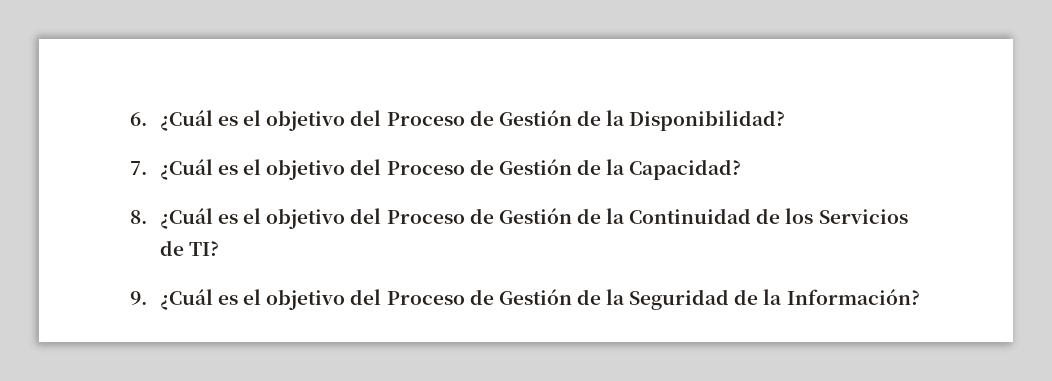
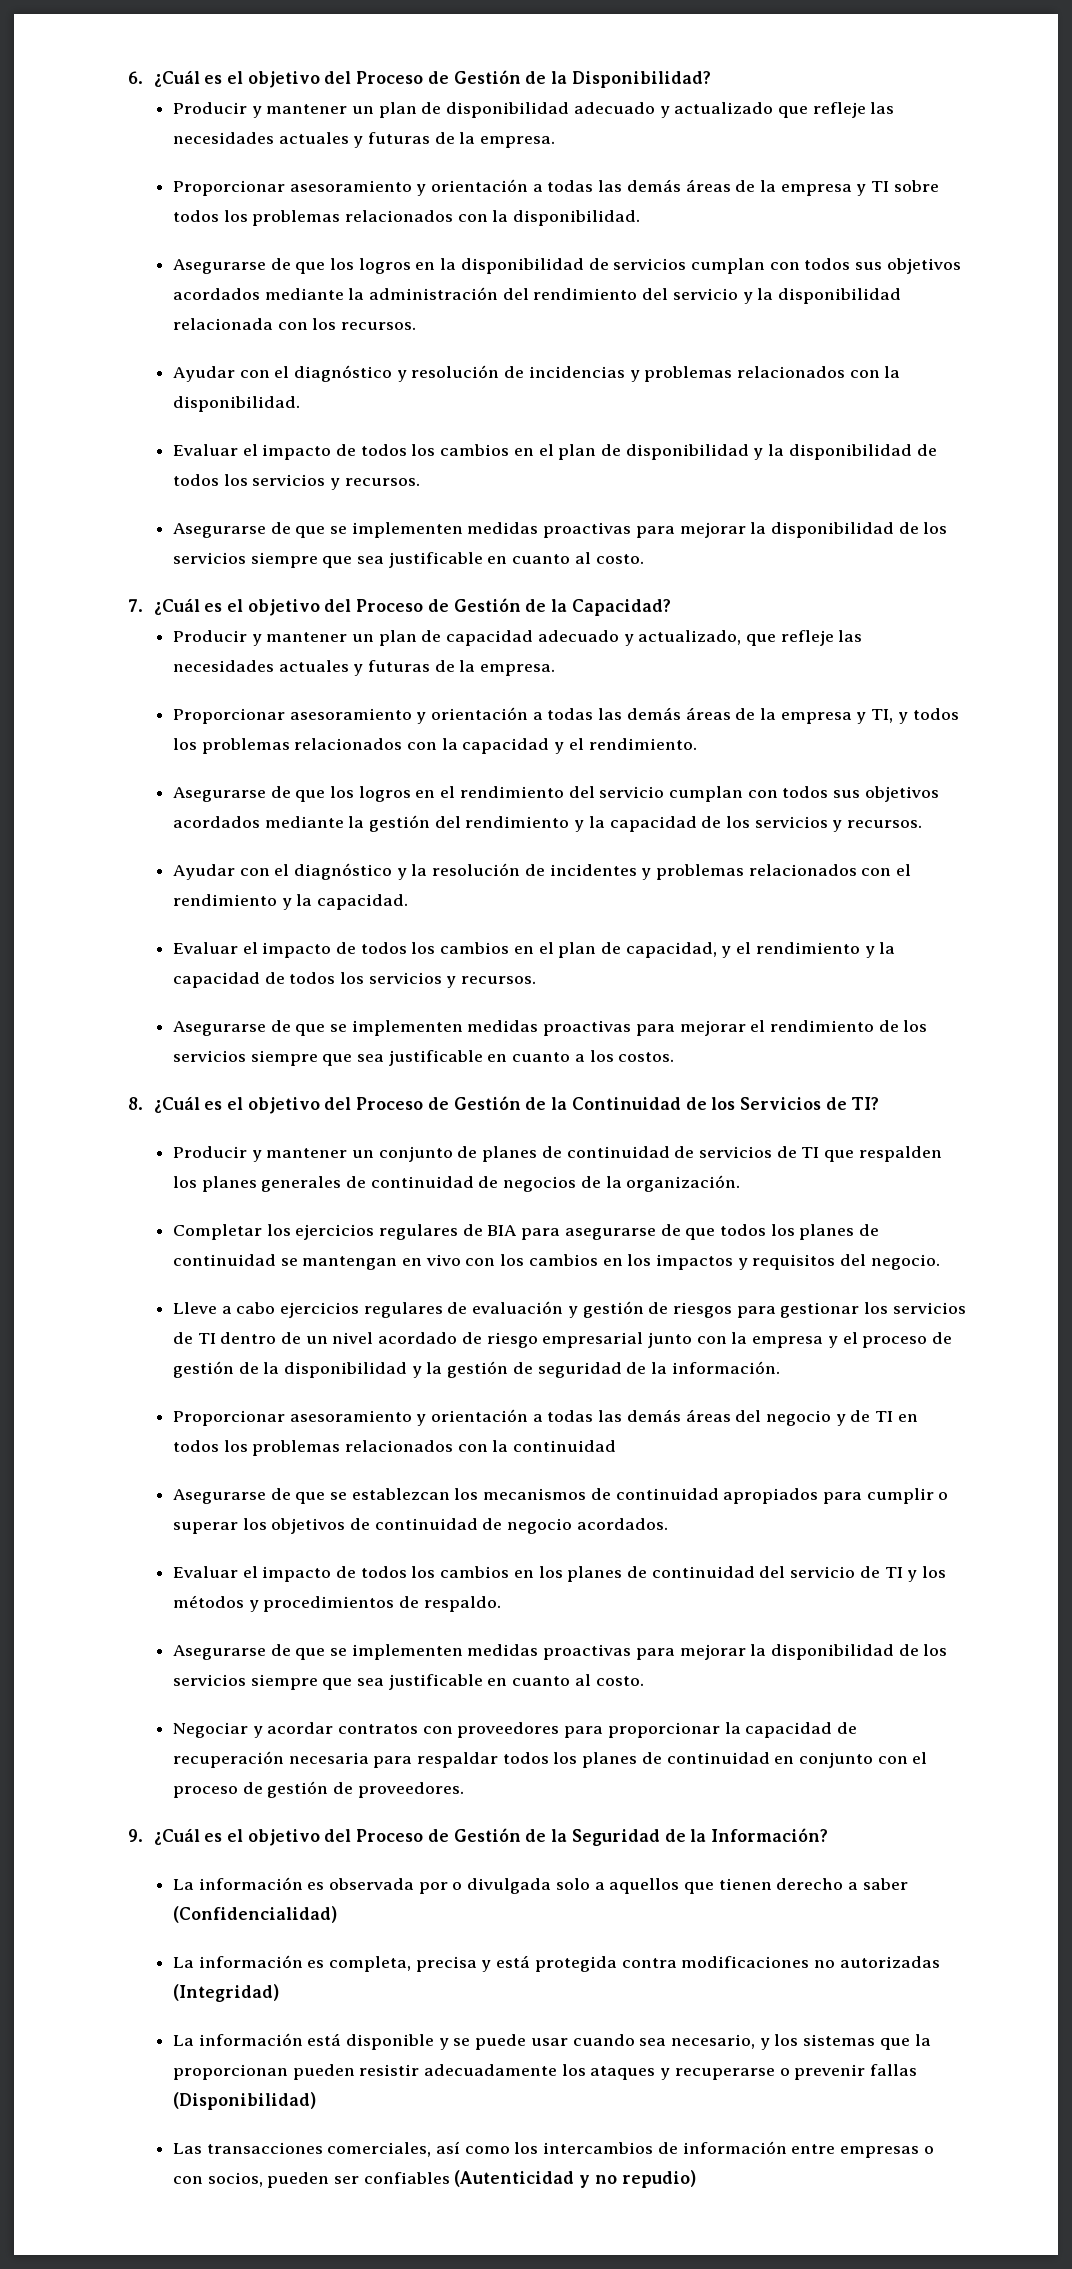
+ Producir y mantener un plan de disponibilidad adecuado y actualizado que refleje las necesidades actuales y futuras de la empresa.
+ Proporcionar asesoramiento y orientación a todas las demás áreas de la empresa y TI sobre todos los problemas relacionados con la disponibilidad.
+ Asegurarse de que los logros en la disponibilidad de servicios cumplan con todos sus objetivos acordados mediante la administración del rendimiento del servicio y la disponibilidad relacionada con los recursos.
+ Ayudar con el diagnóstico y resolución de incidencias y problemas relacionados con la disponibilidad.
+ Evaluar el impacto de todos los cambios en el plan de disponibilidad y la disponibilidad de todos los servicios y recursos.
+ Asegurarse de que se implementen medidas proactivas para mejorar la disponibilidad de los servicios siempre que sea justificable en cuanto al costo.
+ Producir y mantener un plan de capacidad adecuado y actualizado, que refleje las necesidades actuales y futuras de la empresa.
+ Proporcionar asesoramiento y orientación a todas las demás áreas de la empresa y TI, y todos los problemas relacionados con la capacidad y el rendimiento.
+ Asegurarse de que los logros en el rendimiento del servicio cumplan con todos sus objetivos acordados mediante la gestión del rendimiento y la capacidad de los servicios y recursos.
+ Ayudar con el diagnóstico y la resolución de incidentes y problemas relacionados con el rendimiento y la capacidad.
+ Evaluar el impacto de todos los cambios en el plan de capacidad, y el rendimiento y la capacidad de todos los servicios y recursos.
+ Asegurarse de que se implementen medidas proactivas para mejorar el rendimiento de los servicios siempre que sea justificable en cuanto a los costos.
+ Producir y mantener un conjunto de planes de continuidad de servicios de TI que respalden los planes generales de continuidad de negocios de la organización.
+ Completar los ejercicios regulares de BIA para asegurarse de que todos los planes de continuidad se mantengan en vivo con los cambios en los impactos y requisitos del negocio.
+ Lleve a cabo ejercicios regulares de evaluación y gestión de riesgos para gestionar los servicios de TI dentro de un nivel acordado de riesgo empresarial junto con la empresa y el proceso de gestión de la disponibilidad y la gestión de seguridad de la información.
+ Proporcionar asesoramiento y orientación a todas las demás áreas del negocio y de TI en todos los problemas relacionados con la continuidad
+ Asegurarse de que se establezcan los mecanismos de continuidad apropiados para cumplir o superar los objetivos de continuidad de negocio acordados.
+ Evaluar el impacto de todos los cambios en los planes de continuidad del servicio de TI y los métodos y procedimientos de respaldo.
+ Asegurarse de que se implementen medidas proactivas para mejorar la disponibilidad de los servicios siempre que sea justificable en cuanto al costo.
+ Negociar y acordar contratos con proveedores para proporcionar la capacidad de recuperación necesaria para respaldar todos los planes de continuidad en conjunto con el proceso de gestión de proveedores.
+ La información es observada por o divulgada solo a aquellos que tienen derecho a saber (Confidencialidad)
+ La información es completa, precisa y está protegida contra modificaciones no autorizadas (Integridad)
+ La información está disponible y se puede usar cuando sea necesario, y los sistemas que la proporcionan pueden resistir adecuadamente los ataques y recuperarse o prevenir fallas (Disponibilidad)
+ Las transacciones comerciales, así como los intercambios de información entre empresas o con socios, pueden ser confiables (Autenticidad y no repudio)

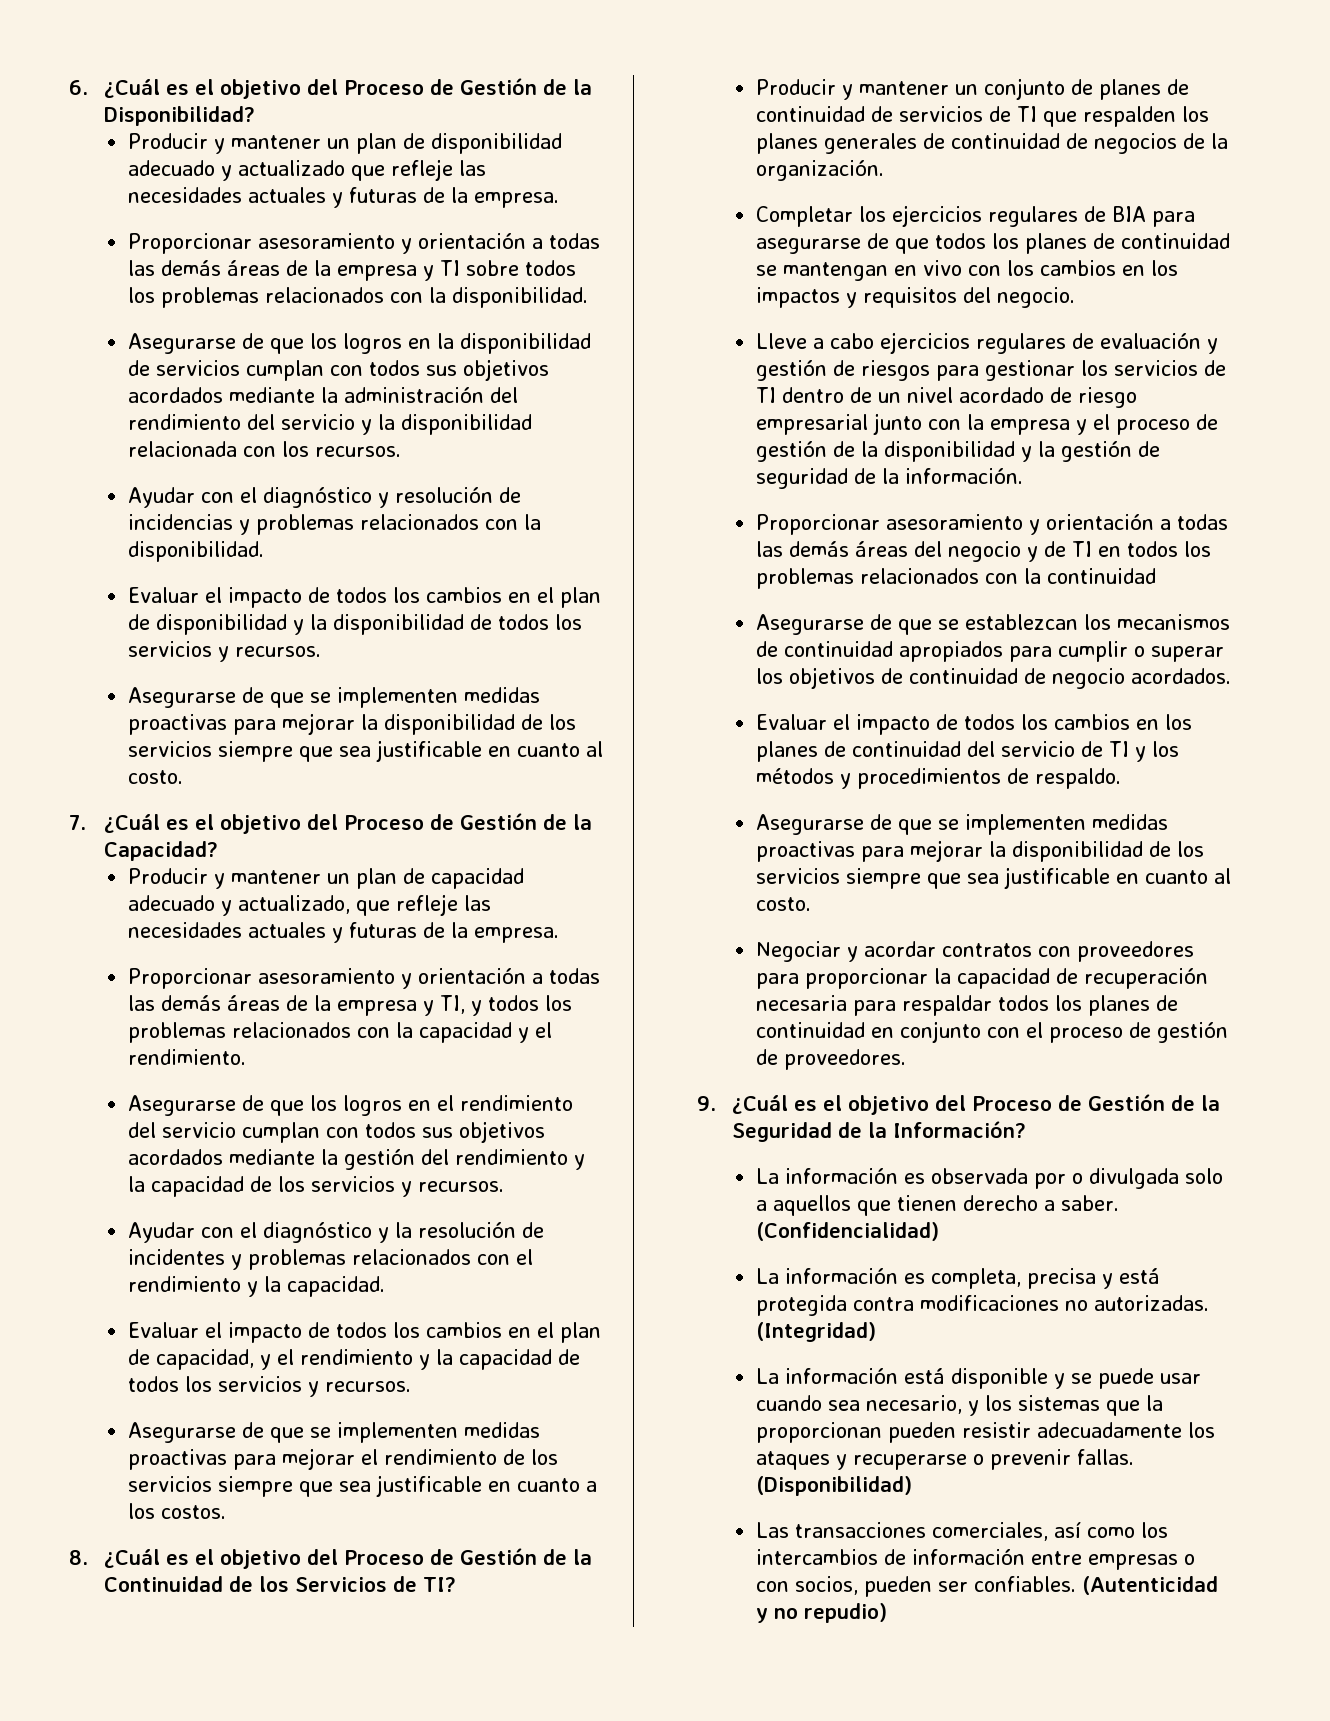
- La información es observada por o divulgada solo a aquellos que tienen derecho a saber (Confidencialidad)
+ La información es observada por o divulgada solo a aquellos que tienen derecho a saber. (Confidencialidad)
- La información es completa, precisa y está protegida contra modificaciones no autorizadas (Integridad)
+ La información es completa, precisa y está protegida contra modificaciones no autorizadas. (Integridad)
- La información está disponible y se puede usar cuando sea necesario, y los sistemas que la proporcionan pueden resistir adecuadamente los ataques y recuperarse o prevenir fallas (Disponibilidad)
+ La información está disponible y se puede usar cuando sea necesario, y los sistemas que la proporcionan pueden resistir adecuadamente los ataques y recuperarse o prevenir fallas. (Disponibilidad)
- Las transacciones comerciales, así como los intercambios de información entre empresas o con socios, pueden ser confiables (Autenticidad y no repudio)
+ Las transacciones comerciales, así como los intercambios de información entre empresas o con socios, pueden ser confiables. (Autenticidad y no repudio)

